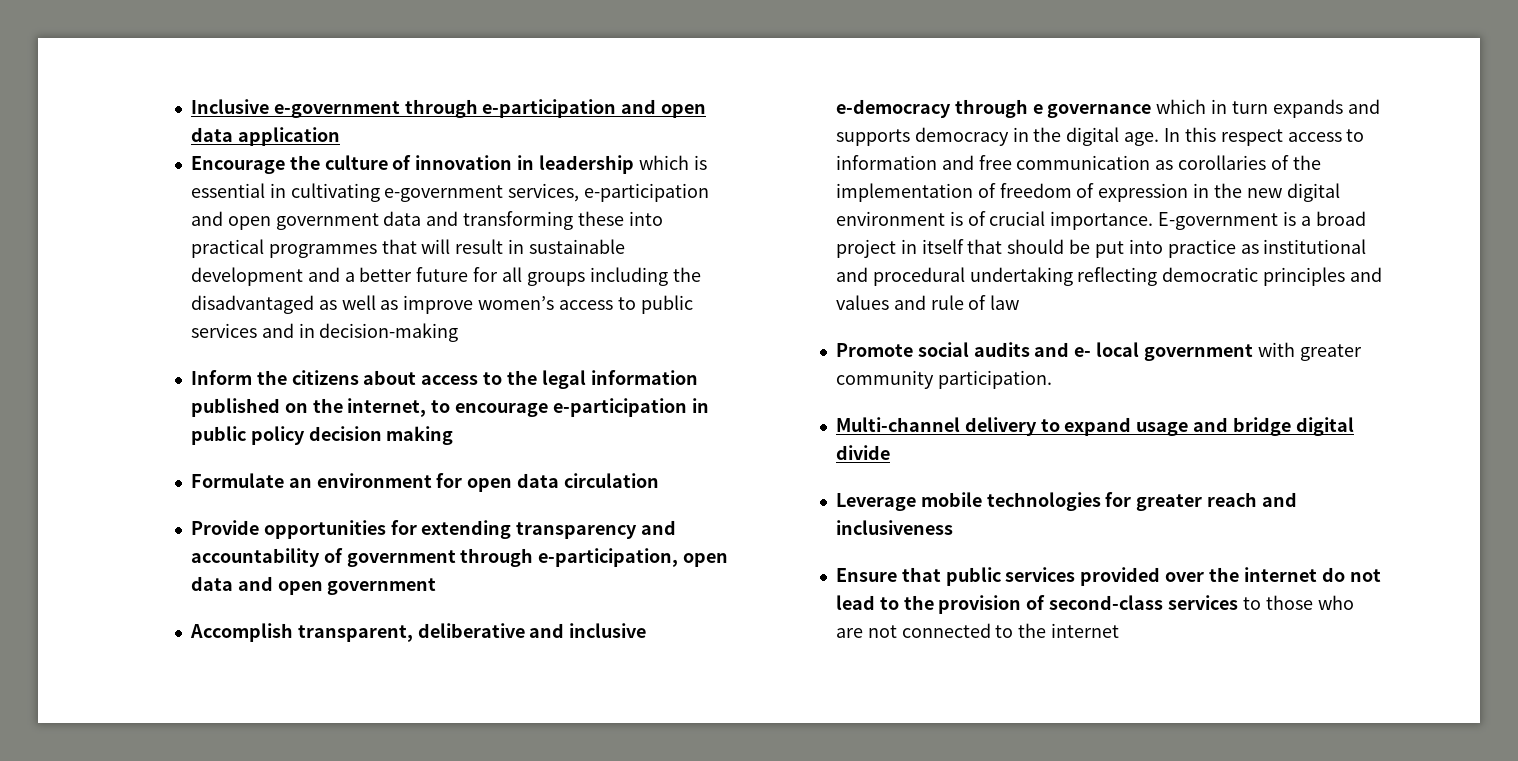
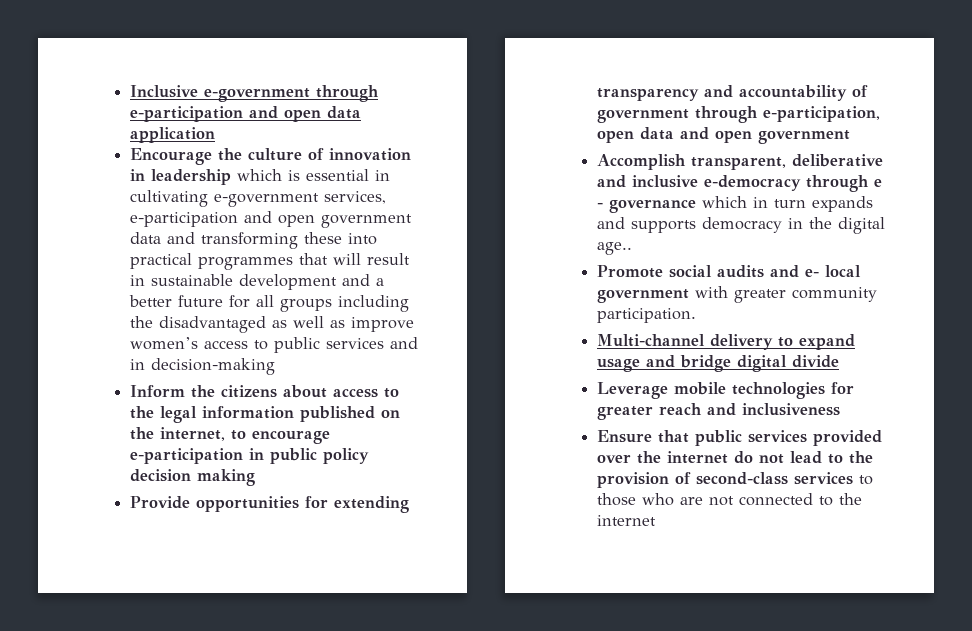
- Formulate an environment for open data circulation
- Accomplish transparent, deliberative and inclusive e-democracy through e governance which in turn expands and supports democracy in the digital age. In this respect access to information and free communication as corollaries of the implementation of freedom of expression in the new digital environment is of crucial importance. E-government is a broad project in itself that should be put into practice as institutional and procedural undertaking reflecting democratic principles and values and rule of law
+ Accomplish transparent, deliberative and inclusive e-democracy through e - governance which in turn expands and supports democracy in the digital age..

